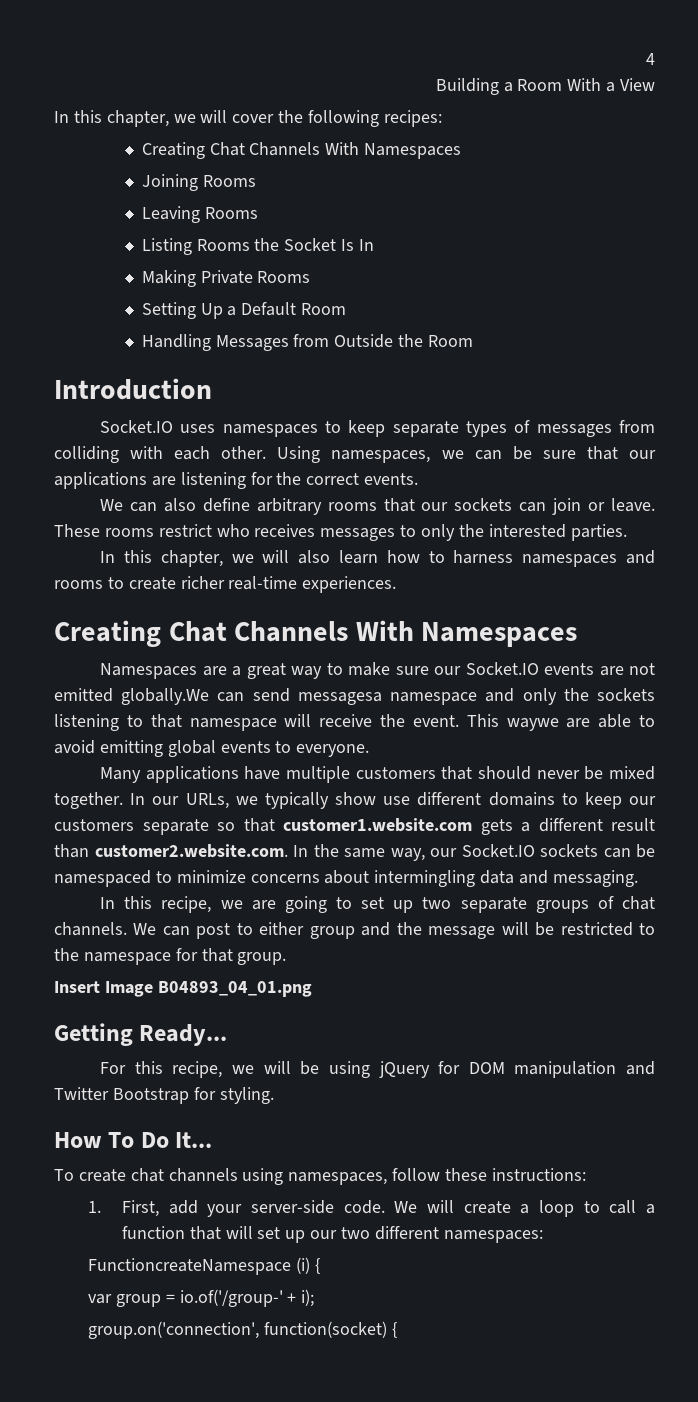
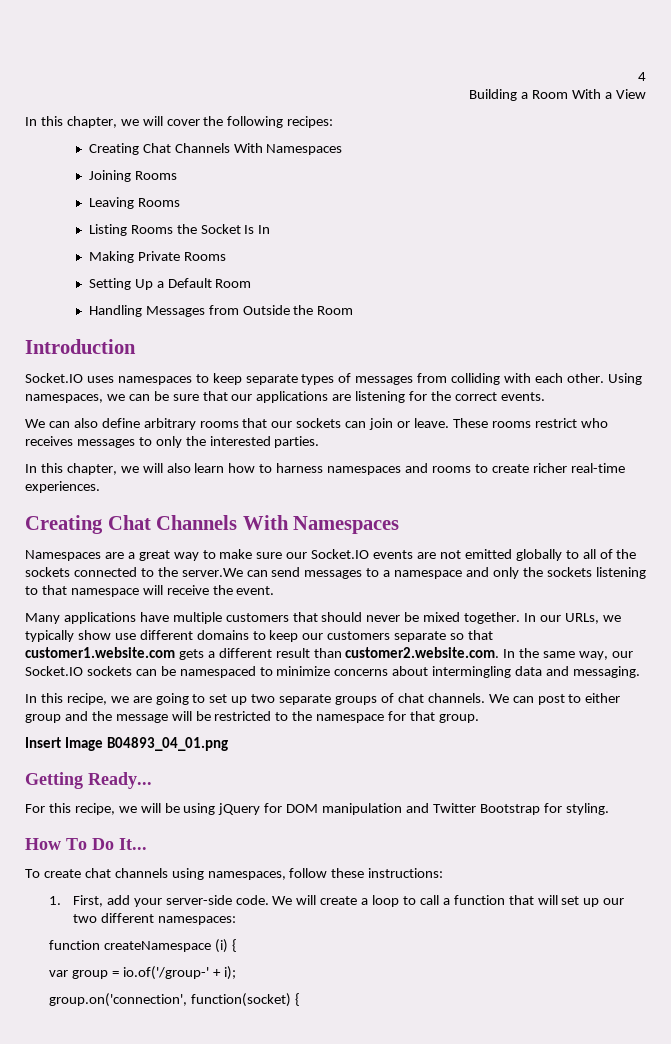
- Namespaces are a great way to make sure our Socket.IO events are not emitted globally.We can send messagesa namespace and only the sockets listening to that namespace will receive the event. This waywe are able to avoid emitting global events to everyone.
+ Namespaces are a great way to make sure our Socket.IO events are not emitted globally to all of the sockets connected to the server.We can send messages to a namespace and only the sockets listening to that namespace will receive the event.
- FunctioncreateNamespace (i) {
+ function createNamespace (i) {

